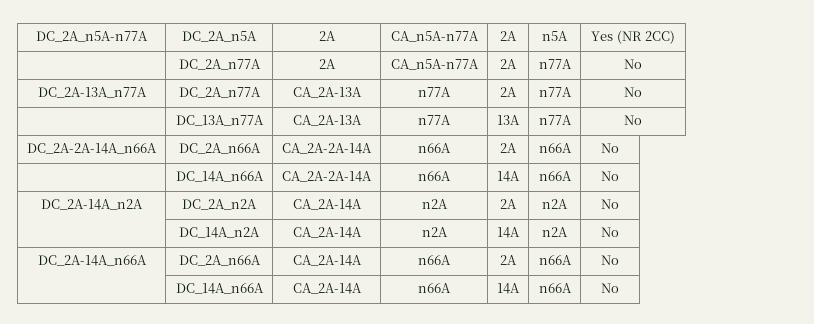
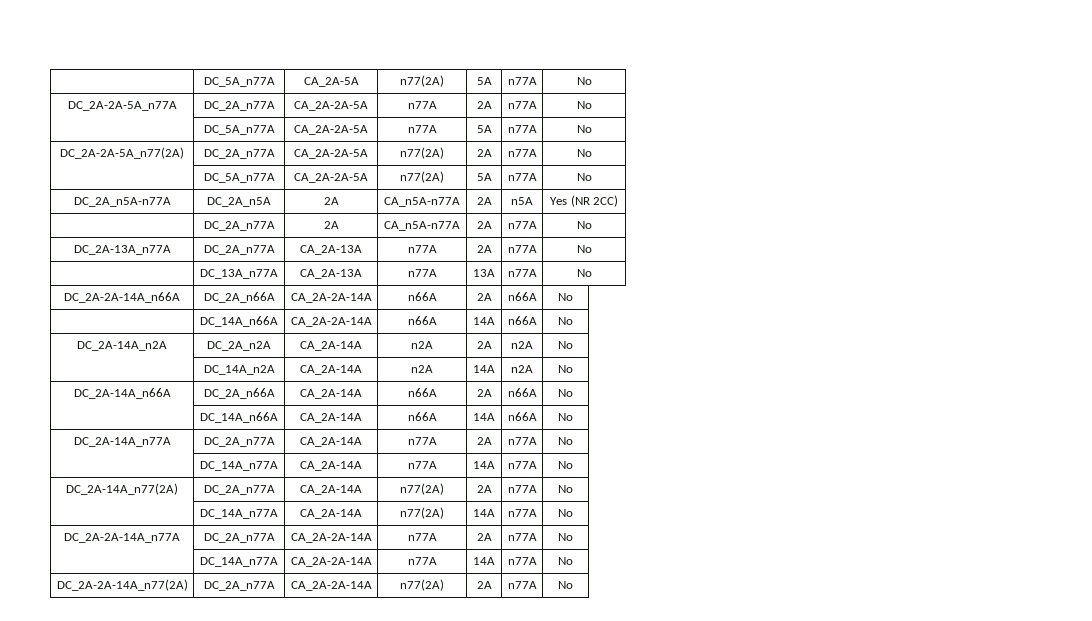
+ | DC_5A_n77A | CA_2A-5A | n77(2A) | 5A | n77A | No
+ DC_2A-2A-5A_n77A | DC_2A_n77A | CA_2A-2A-5A | n77A | 2A | n77A | No
+ | DC_5A_n77A | CA_2A-2A-5A | n77A | 5A | n77A | No
+ DC_2A-2A-5A_n77(2A) | DC_2A_n77A | CA_2A-2A-5A | n77(2A) | 2A | n77A | No
+ | DC_5A_n77A | CA_2A-2A-5A | n77(2A) | 5A | n77A | No
+ DC_2A-14A_n77A | DC_2A_n77A | CA_2A-14A | n77A | 2A | n77A | No
+ | DC_14A_n77A | CA_2A-14A | n77A | 14A | n77A | No
+ DC_2A-14A_n77(2A) | DC_2A_n77A | CA_2A-14A | n77(2A) | 2A | n77A | No
+ | DC_14A_n77A | CA_2A-14A | n77(2A) | 14A | n77A | No
+ DC_2A-2A-14A_n77A | DC_2A_n77A | CA_2A-2A-14A | n77A | 2A | n77A | No
+ | DC_14A_n77A | CA_2A-2A-14A | n77A | 14A | n77A | No
+ DC_2A-2A-14A_n77(2A) | DC_2A_n77A | CA_2A-2A-14A | n77(2A) | 2A | n77A | No

